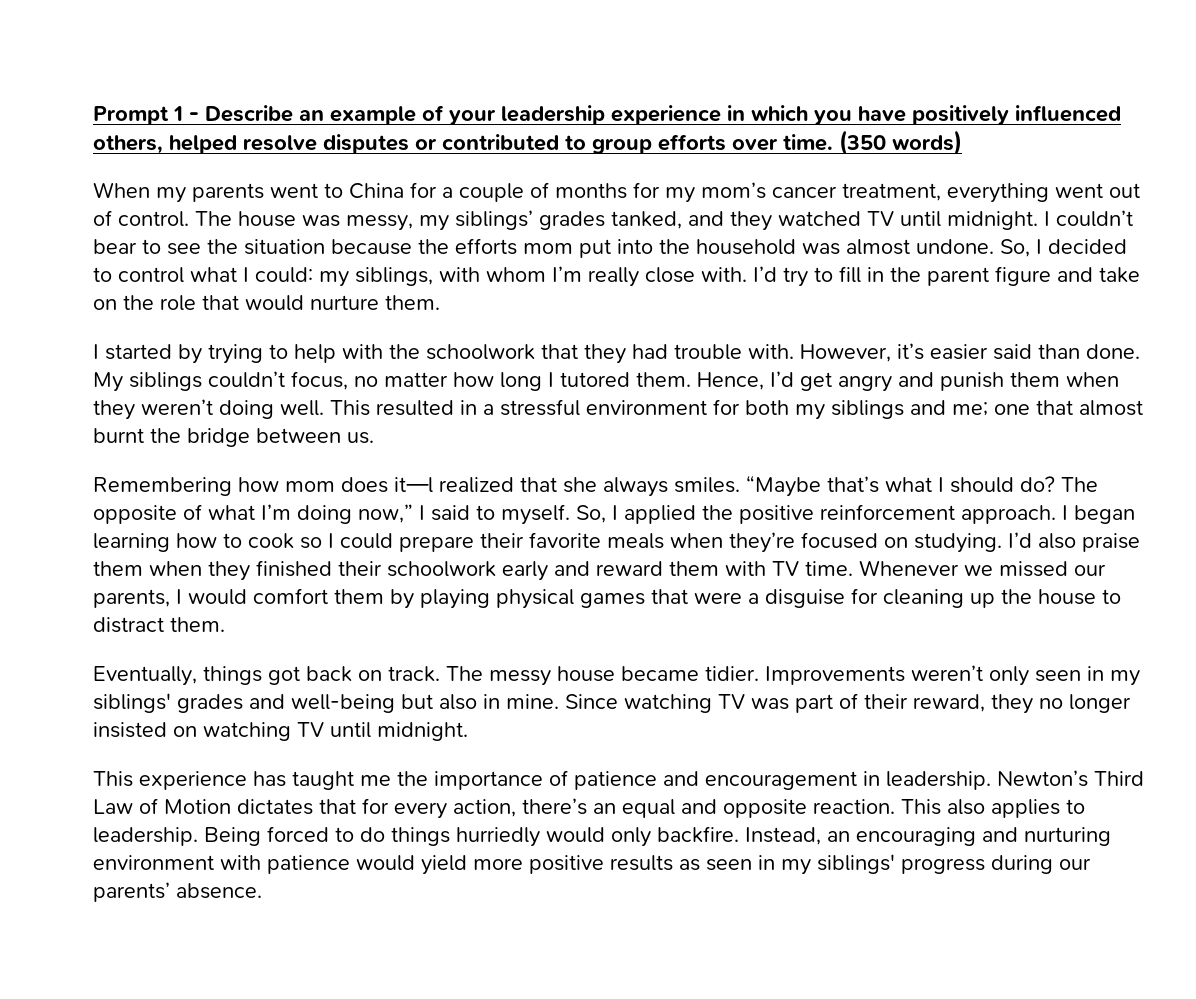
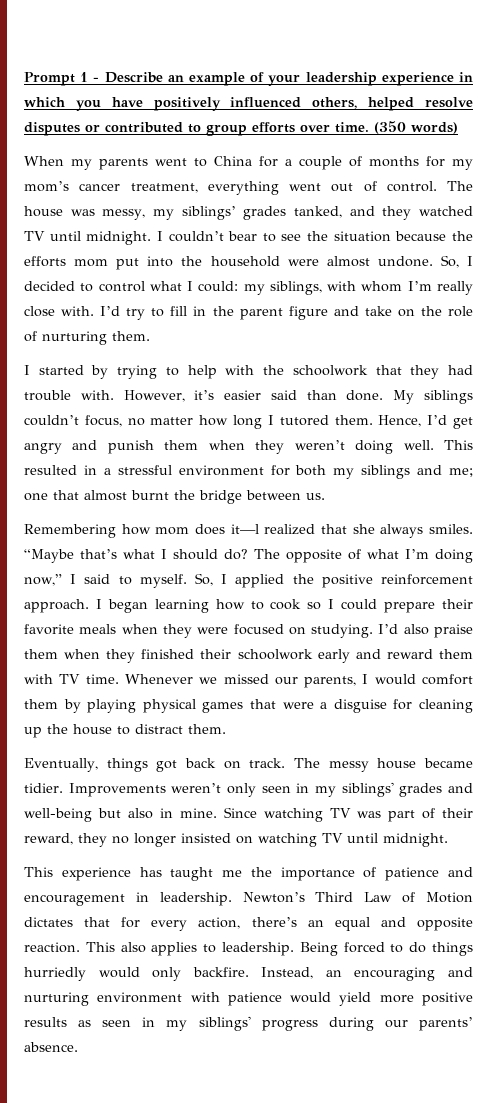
- I couldn’t bear to see the situation because the efforts mom put into the household was almost undone.
+ I couldn’t bear to see the situation because the efforts mom put into the household were almost undone.
- I’d try to fill in the parent figure and take on the role that would nurture them.
+ I’d try to fill in the parent figure and take on the role of nurturing them.
- I began learning how to cook so I could prepare their favorite meals when they’re focused on studying.
+ I began learning how to cook so I could prepare their favorite meals when they were focused on studying.

